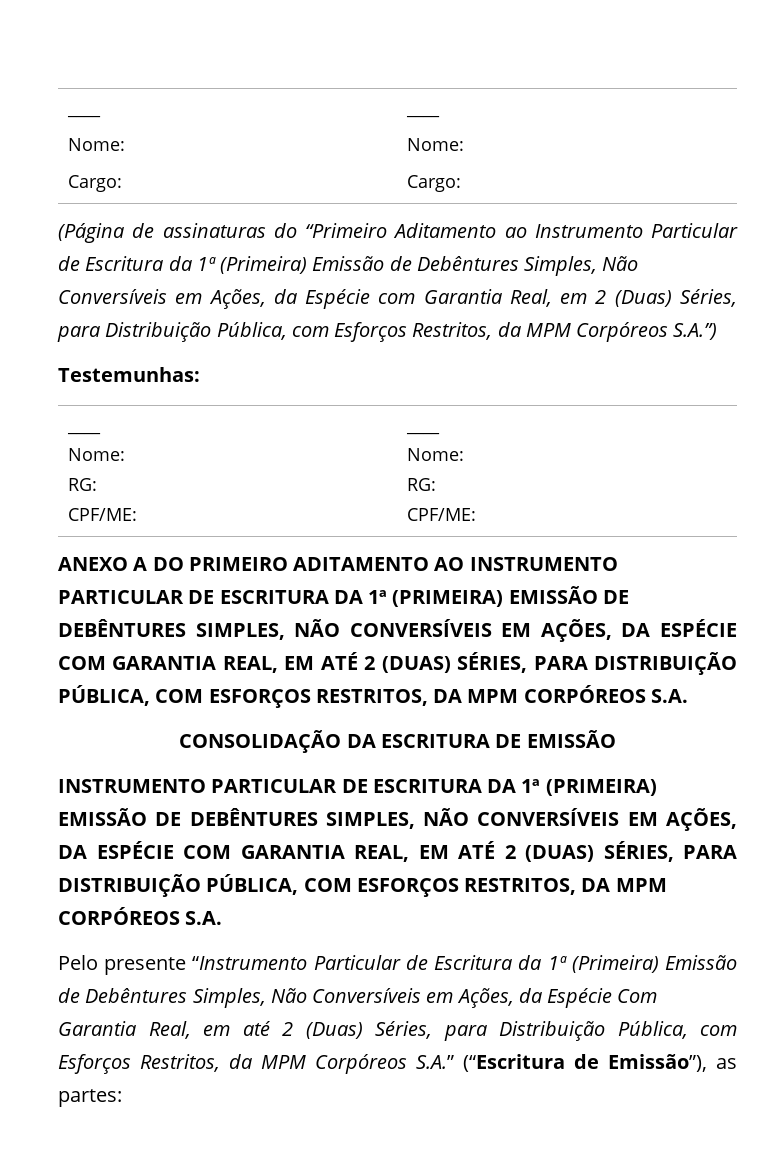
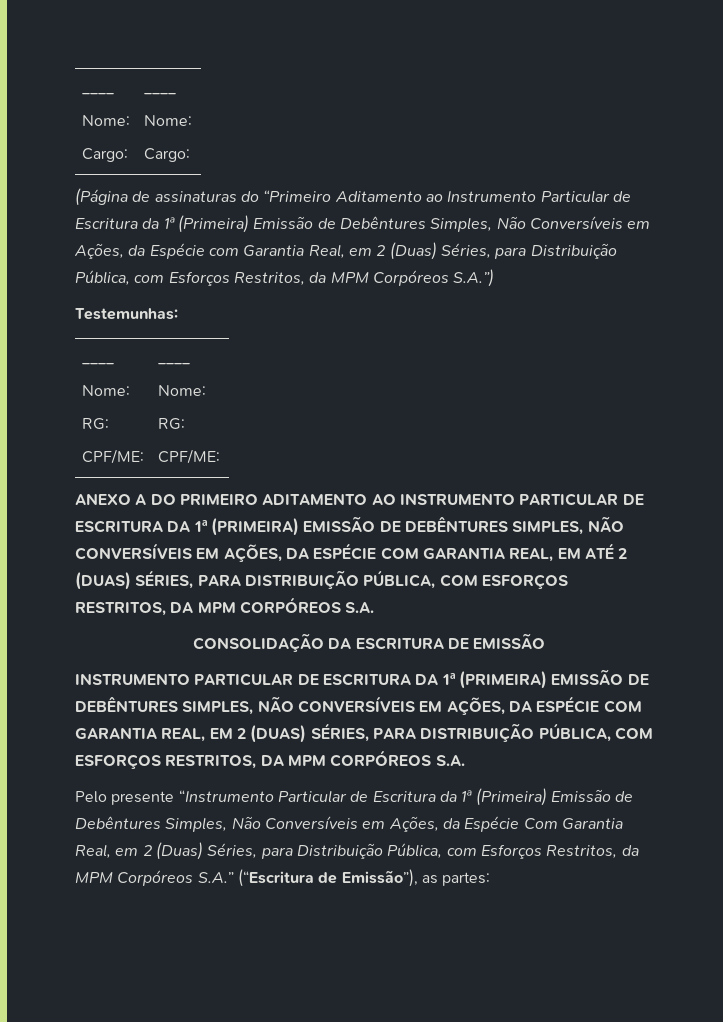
  CONSOLIDAÇÃO DA ESCRITURA DE EMISSÃO
- INSTRUMENTO PARTICULAR DE ESCRITURA DA 1ª (PRIMEIRA) EMISSÃO DE DEBÊNTURES SIMPLES, NÃO CONVERSÍVEIS EM AÇÕES, DA ESPÉCIE COM GARANTIA REAL, EM ATÉ 2 (DUAS) SÉRIES, PARA DISTRIBUIÇÃO PÚBLICA, COM ESFORÇOS RESTRITOS, DA MPM CORPÓREOS S.A.
+ INSTRUMENTO PARTICULAR DE ESCRITURA DA 1ª (PRIMEIRA) EMISSÃO DE DEBÊNTURES SIMPLES, NÃO CONVERSÍVEIS EM AÇÕES, DA ESPÉCIE COM GARANTIA REAL, EM 2 (DUAS) SÉRIES, PARA DISTRIBUIÇÃO PÚBLICA, COM ESFORÇOS RESTRITOS, DA MPM CORPÓREOS S.A.
- Pelo presente “Instrumento Particular de Escritura da 1ª (Primeira) Emissão de Debêntures Simples, Não Conversíveis em Ações, da Espécie Com Garantia Real, em até 2 (Duas) Séries, para Distribuição Pública, com Esforços Restritos, da MPM Corpóreos S.A.” (“Escritura de Emissão”), as partes:
+ Pelo presente “Instrumento Particular de Escritura da 1ª (Primeira) Emissão de Debêntures Simples, Não Conversíveis em Ações, da Espécie Com Garantia Real, em 2 (Duas) Séries, para Distribuição Pública, com Esforços Restritos, da MPM Corpóreos S.A.” (“Escritura de Emissão”), as partes:

